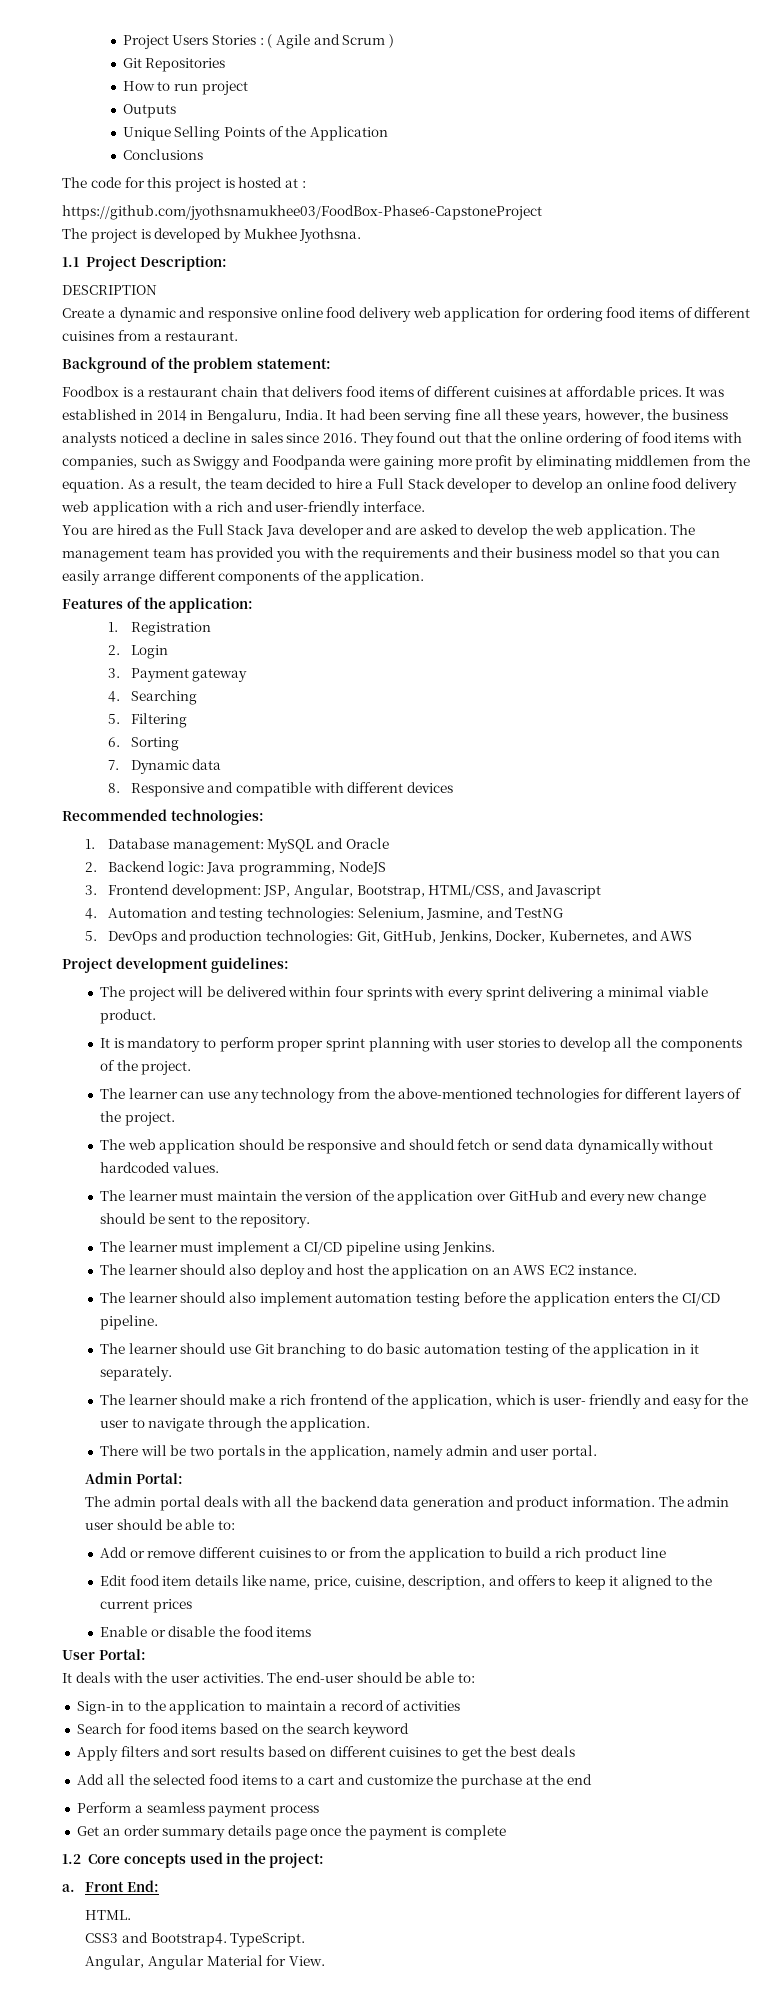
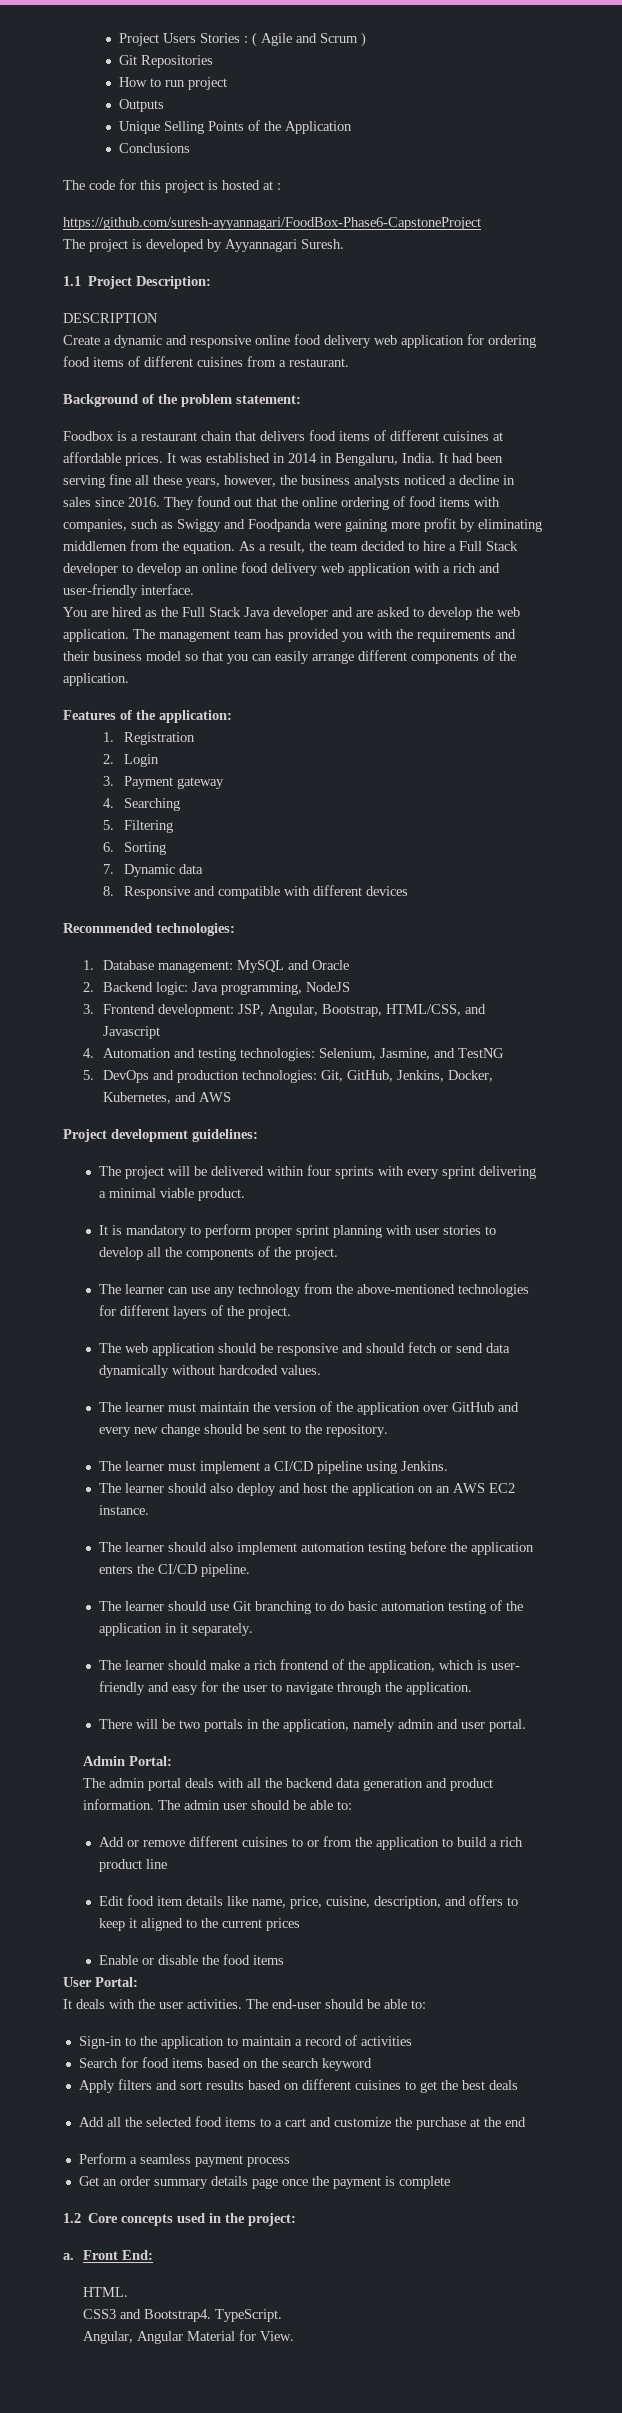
- https://github.com/jyothsnamukhee03/FoodBox-Phase6-CapstoneProject
+ https://github.com/suresh-ayyannagari/FoodBox-Phase6-CapstoneProject
- The project is developed by Mukhee Jyothsna.
+ The project is developed by Ayyannagari Suresh.

